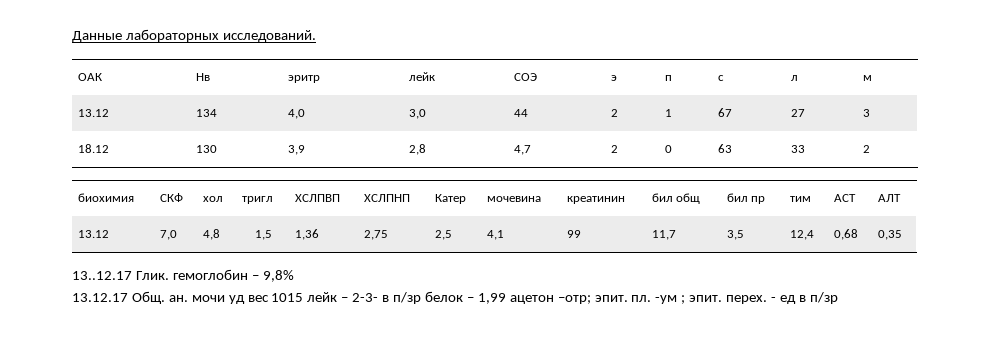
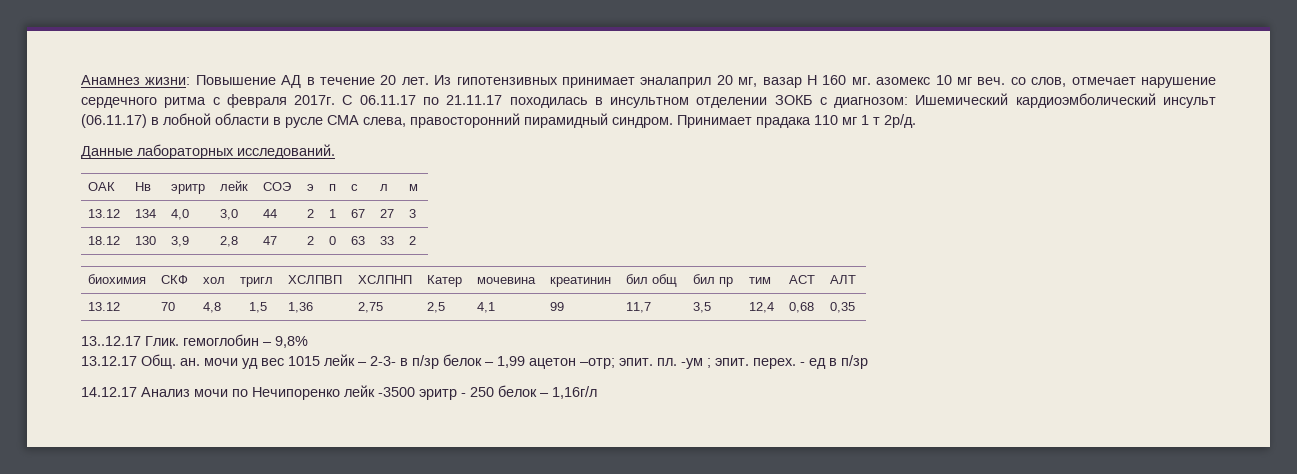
+ Анамнез жизни: Повышение АД в течение 20 лет. Из гипотензивных принимает эналаприл 20 мг, вазар Н 160 мг. азомекс 10 мг веч. со слов, отмечает нарушение сердечного ритма с февраля 2017г. С 06.11.17 по 21.11.17 походилась в инсультном отделении ЗОКБ с диагнозом: Ишемический кардиоэмболический инсульт (06.11.17) в лобной области в русле СМА слева, правосторонний пирамидный синдром. Принимает прадака 110 мг 1 т 2р/д.
- 18.12 | 130 | 3,9 | 2,8 | 4,7 | 2 | 0 | 63 | 33 | 2
+ 18.12 | 130 | 3,9 | 2,8 | 47 | 2 | 0 | 63 | 33 | 2
- 13.12 | 7,0 | 4,8 | 1,5 | 1,36 | 2,75 | 2,5 | 4,1 | 99 | 11,7 | 3,5 | 12,4 | 0,68 | 0,35
+ 13.12 | 70 | 4,8 | 1,5 | 1,36 | 2,75 | 2,5 | 4,1 | 99 | 11,7 | 3,5 | 12,4 | 0,68 | 0,35
+ 14.12.17 Анализ мочи по Нечипоренко лейк -3500 эритр - 250 белок – 1,16г/л

